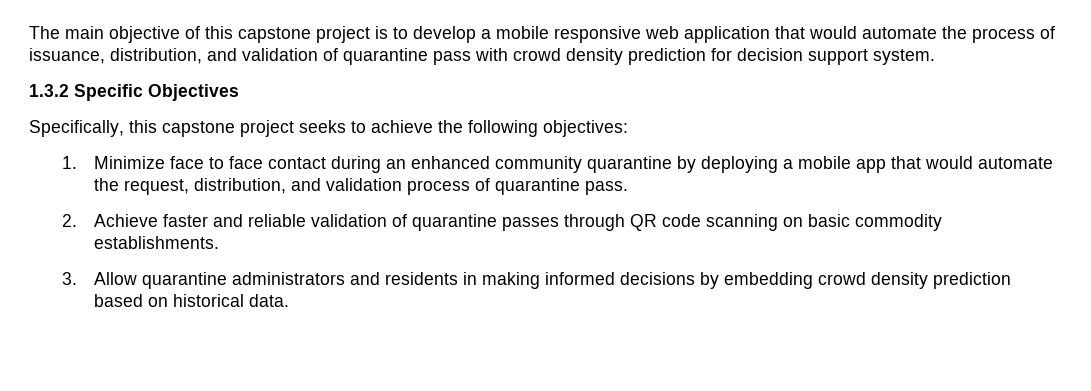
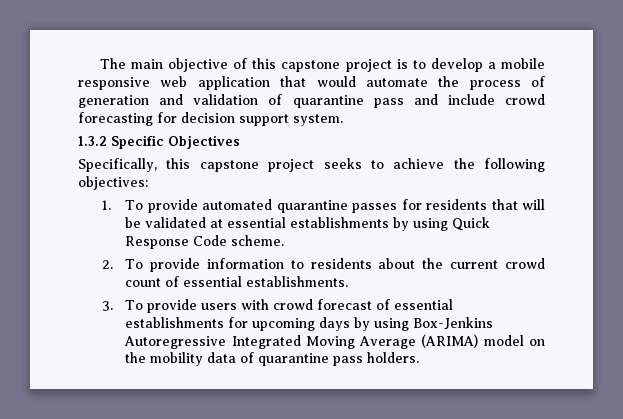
- The main objective of this capstone project is to develop a mobile responsive web application that would automate the process of issuance, distribution, and validation of quarantine pass with crowd density prediction for decision support system.
+ The main objective of this capstone project is to develop a mobile responsive web application that would automate the process of generation and validation of quarantine pass and include crowd forecasting for decision support system.
- 1. Minimize face to face contact during an enhanced community quarantine by deploying a mobile app that would automate the request, distribution, and validation process of quarantine pass.
- 2. Achieve faster and reliable validation of quarantine passes through QR code scanning on basic commodity establishments.
- 3. Allow quarantine administrators and residents in making informed decisions by embedding crowd density prediction based on historical data.
+ 1. To provide automated quarantine passes for residents that will be validated at essential establishments by using Quick Response Code scheme.
+ 2. To provide information to residents about the current crowd count of essential establishments.
+ 3. To provide users with crowd forecast of essential establishments for upcoming days by using Box-Jenkins Autoregressive Integrated Moving Average (ARIMA) model on the mobility data of quarantine pass holders.

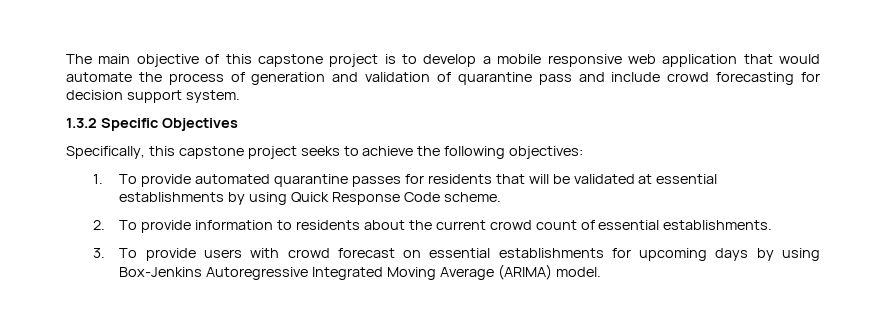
- 3. To provide users with crowd forecast of essential establishments for upcoming days by using Box-Jenkins Autoregressive Integrated Moving Average (ARIMA) model on the mobility data of quarantine pass holders.
+ 3. To provide users with crowd forecast on essential establishments for upcoming days by using Box-Jenkins Autoregressive Integrated Moving Average (ARIMA) model.

